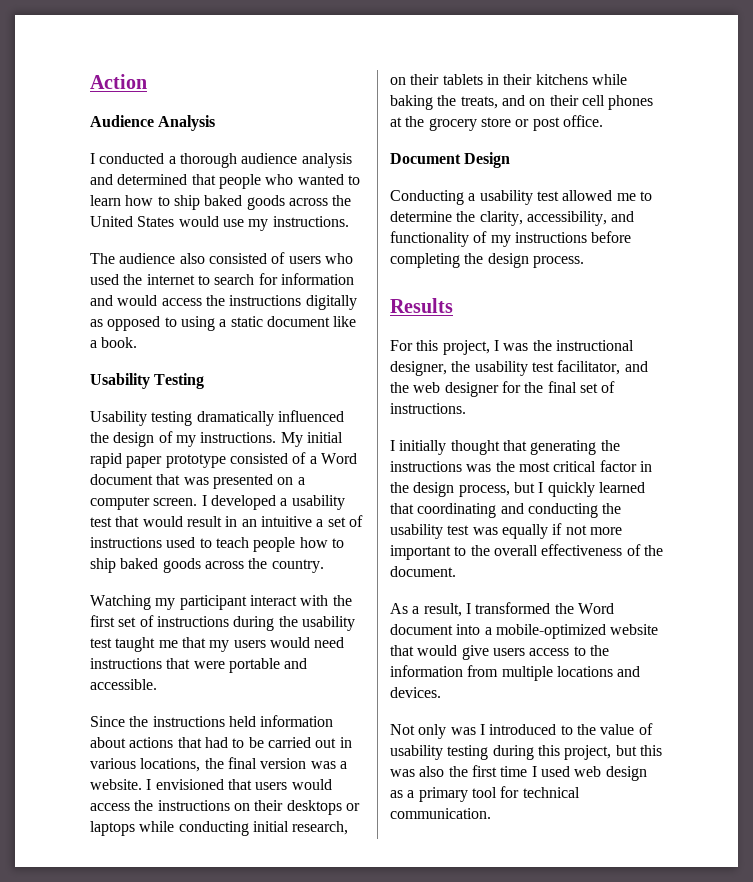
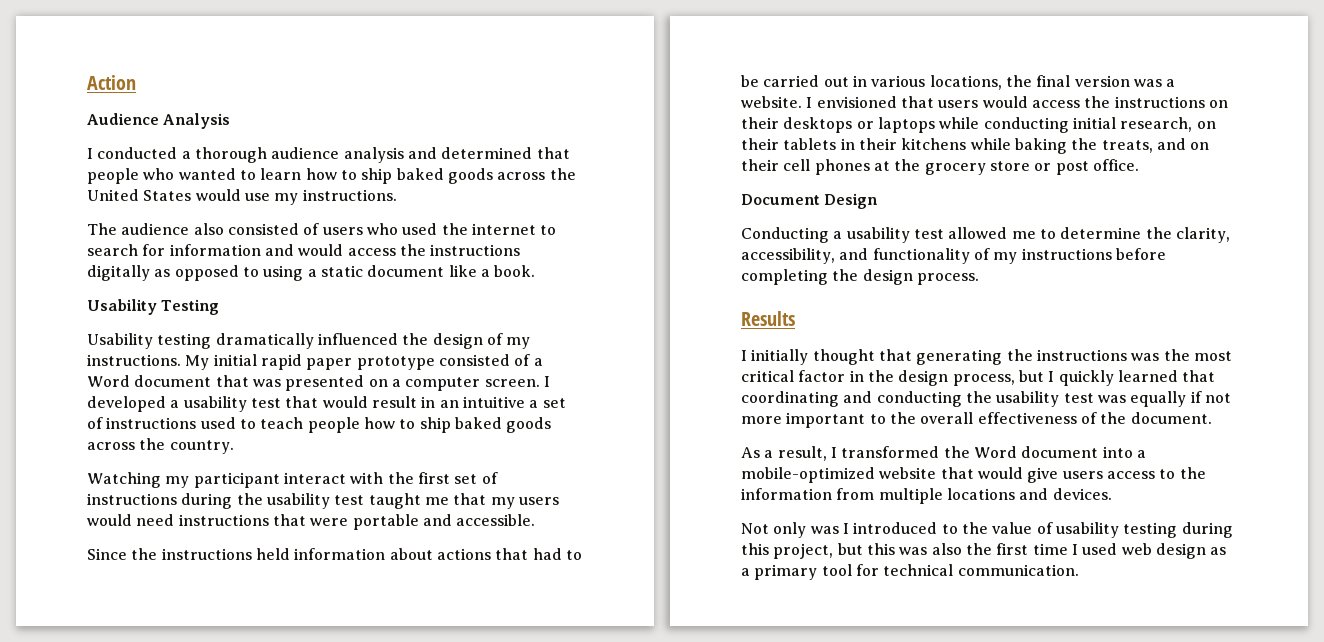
- For this project, I was the instructional designer, the usability test facilitator, and the web designer for the final set of instructions.

